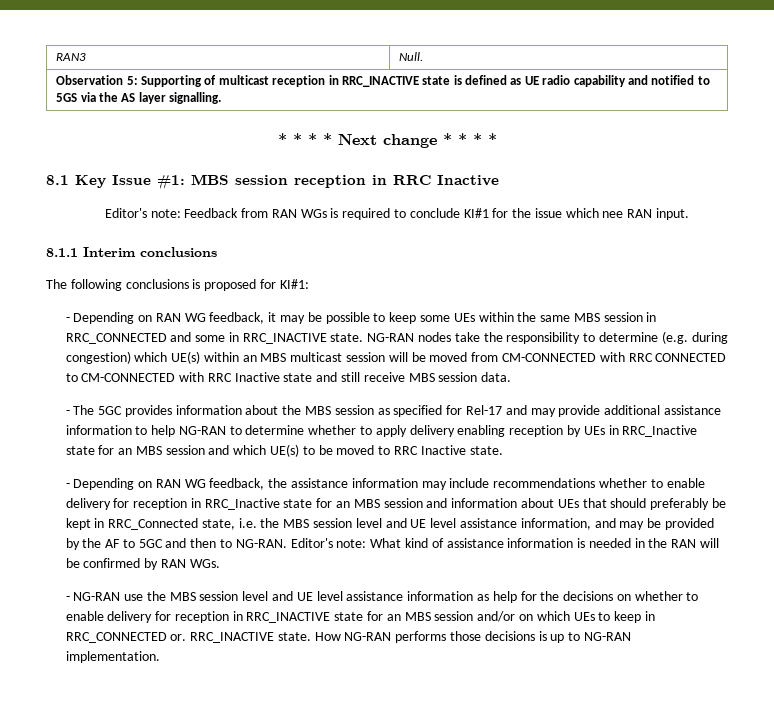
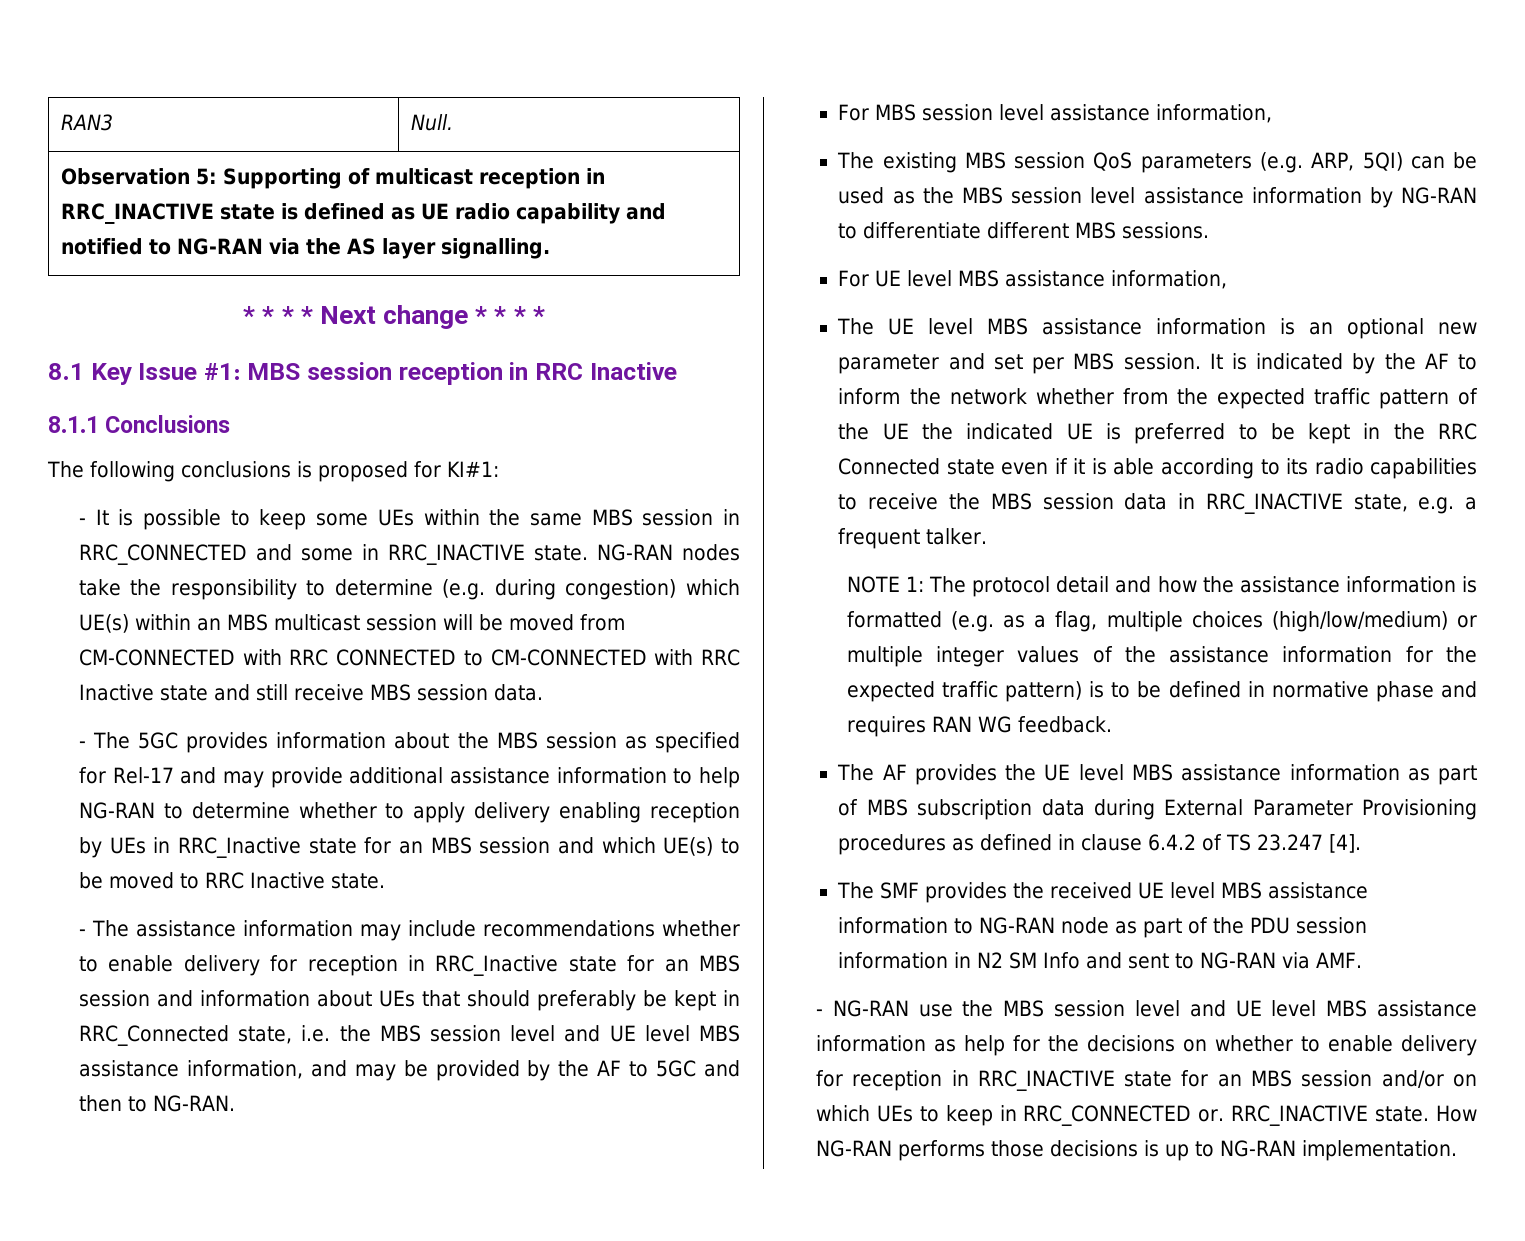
- Observation 5: Supporting of multicast reception in RRC_INACTIVE state is defined as UE radio capability and notified to 5GS via the AS layer signalling.
+ Observation 5: Supporting of multicast reception in RRC_INACTIVE state is defined as UE radio capability and notified to NG-RAN via the AS layer signalling.
- Editor's note: Feedback from RAN WGs is required to conclude KI#1 for the issue which nee RAN input.
- 8.1.1 Interim conclusions
+ 8.1.1 Conclusions
- - Depending on RAN WG feedback, it may be possible to keep some UEs within the same MBS session in RRC_CONNECTED and some in RRC_INACTIVE state.
+ - It is possible to keep some UEs within the same MBS session in RRC_CONNECTED and some in RRC_INACTIVE state.
- - Depending on RAN WG feedback, the assistance information may include recommendations whether to enable delivery for reception in RRC_Inactive state for an MBS session and information about UEs that should preferably be kept in RRC_Connected state, i.e. the MBS session level and UE level assistance information, and may be provided by the AF to 5GC and then to NG-RAN. Editor's note: What kind of assistance information is needed in the RAN will be confirmed by RAN WGs.
+ - The assistance information may include recommendations whether to enable delivery for reception in RRC_Inactive state for an MBS session and information about UEs that should preferably be kept in RRC_Connected state, i.e. the MBS session level and UE level MBS assistance information, and may be provided by the AF to 5GC and then to NG-RAN.
+ For MBS session level assistance information,
+ The existing MBS session QoS parameters (e.g. ARP, 5QI) can be used as the MBS session level assistance information by NG-RAN to differentiate different MBS sessions.
+ For UE level MBS assistance information,
+ The UE level MBS assistance information is an optional new parameter and set per MBS session. It is indicated by the AF to inform the network whether from the expected traffic pattern of the UE the indicated UE is preferred to be kept in the RRC Connected state even if it is able according to its radio capabilities to receive the MBS session data in RRC_INACTIVE state, e.g. a frequent talker.
+ NOTE 1: The protocol detail and how the assistance information is formatted (e.g. as a flag, multiple choices (high/low/medium) or multiple integer values of the assistance information for the expected traffic pattern) is to be defined in normative phase and requires RAN WG feedback.
+ The AF provides the UE level MBS assistance information as part of MBS subscription data during External Parameter Provisioning procedures as defined in clause 6.4.2 of TS 23.247 [4].
+ The SMF provides the received UE level MBS assistance information to NG-RAN node as part of the PDU session information in N2 SM Info and sent to NG-RAN via AMF.
- - NG-RAN use the MBS session level and UE level assistance information as help for the decisions on whether to enable delivery for reception in RRC_INACTIVE state for an MBS session and/or on which UEs to keep in RRC_CONNECTED or.
+ - NG-RAN use the MBS session level and UE level MBS assistance information as help for the decisions on whether to enable delivery for reception in RRC_INACTIVE state for an MBS session and/or on which UEs to keep in RRC_CONNECTED or.

